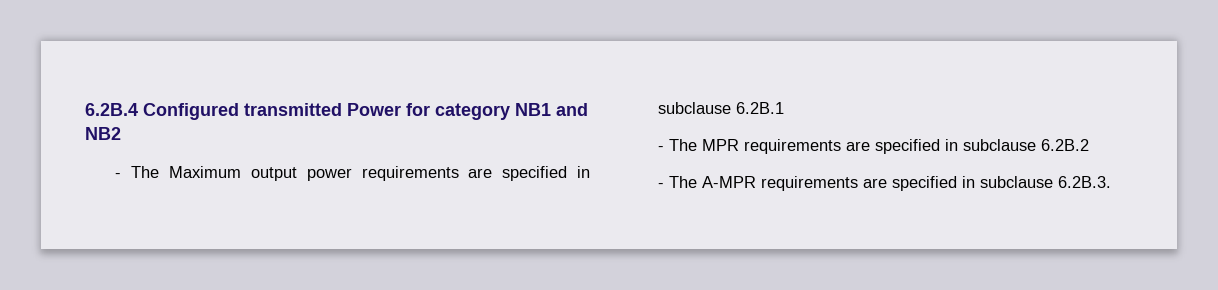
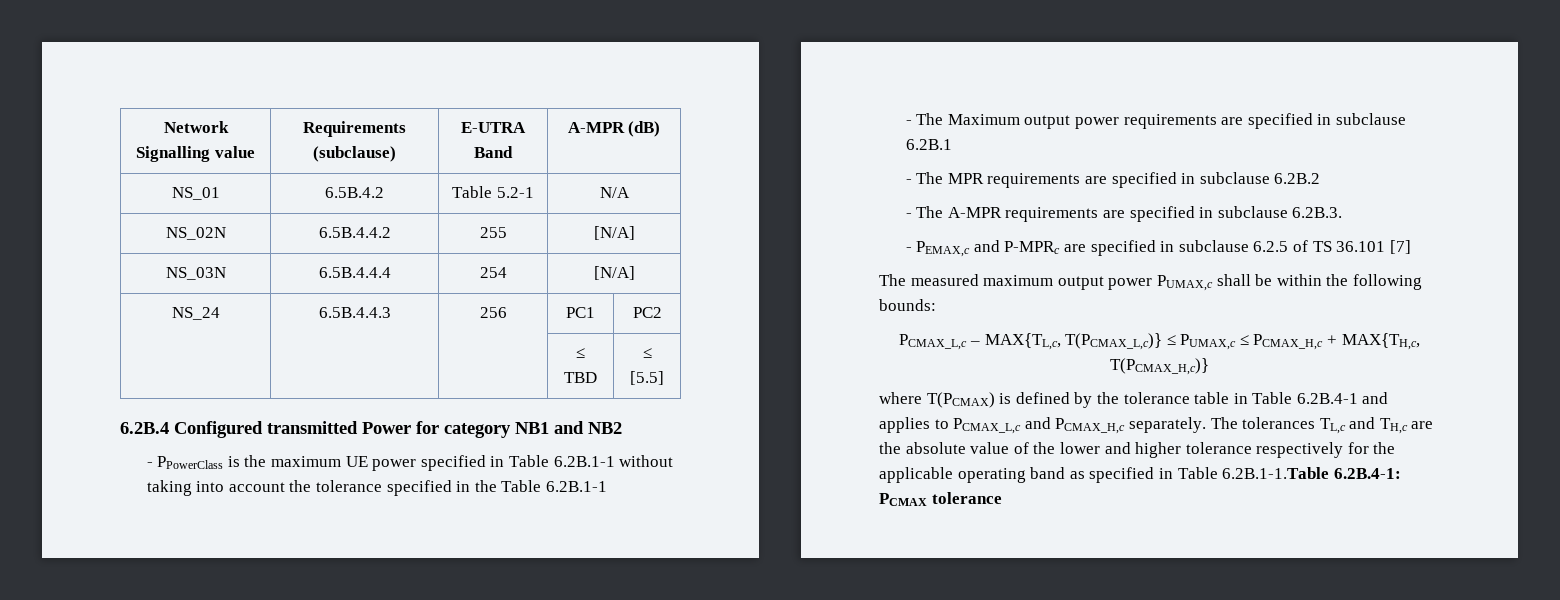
+ Network Signalling value | Requirements (subclause) | E-UTRA Band | A-MPR (dB)
+ NS_01 | 6.5B.4.2 | Table 5.2-1 | N/A
+ NS_02N | 6.5B.4.4.2 | 255 | [N/A]
+ NS_03N | 6.5B.4.4.4 | 254 | [N/A]
+ NS_24 | 6.5B.4.4.3 | 256 | PC1 | PC2
+ | | | ≤ TBD | ≤ [5.5]
+ - PPowerClass is the maximum UE power specified in Table 6.2B.1-1 without taking into account the tolerance specified in the Table 6.2B.1-1
+ - PEMAX,c and P-MPRc are specified in subclause 6.2.5 of TS 36.101 [7]
+ The measured maximum output power PUMAX,c shall be within the following bounds:
+ PCMAX_L,c – MAX{TL,c, T(PCMAX_L,c)} ≤ PUMAX,c ≤ PCMAX_H,c + MAX{TH,c, T(PCMAX_H,c)}
+ where T(PCMAX) is defined by the tolerance table in Table 6.2B.4-1 and applies to PCMAX_L,c and PCMAX_H,c separately. The tolerances TL,c and TH,c are the absolute value of the lower and higher tolerance respectively for the applicable operating band as specified in Table 6.2B.1-1.Table 6.2B.4-1: PCMAX tolerance

